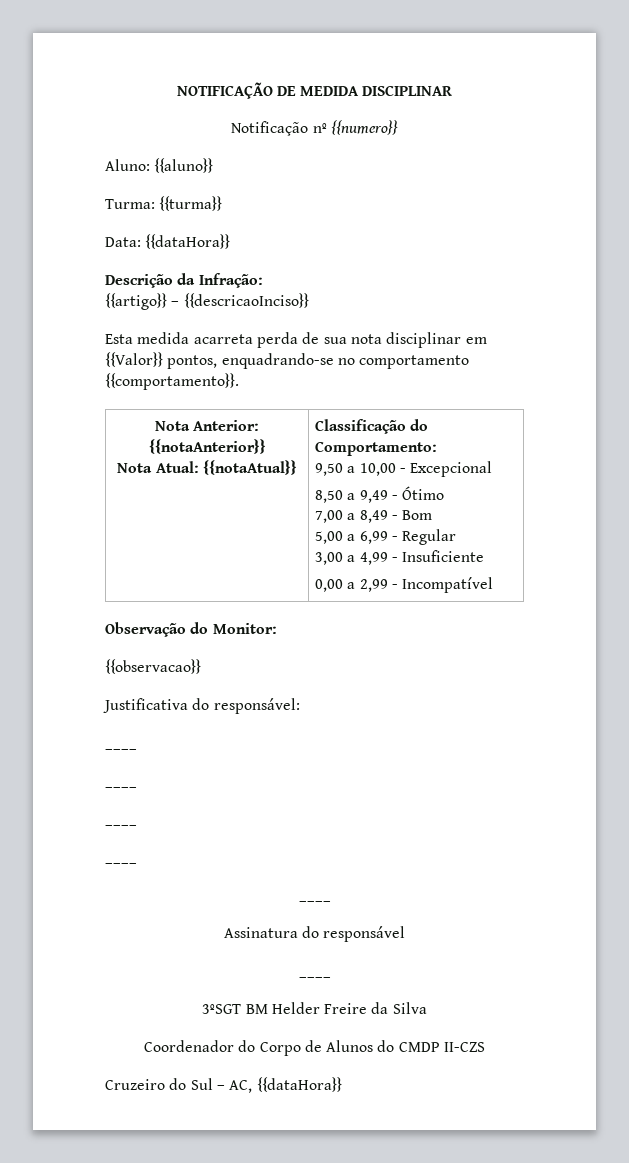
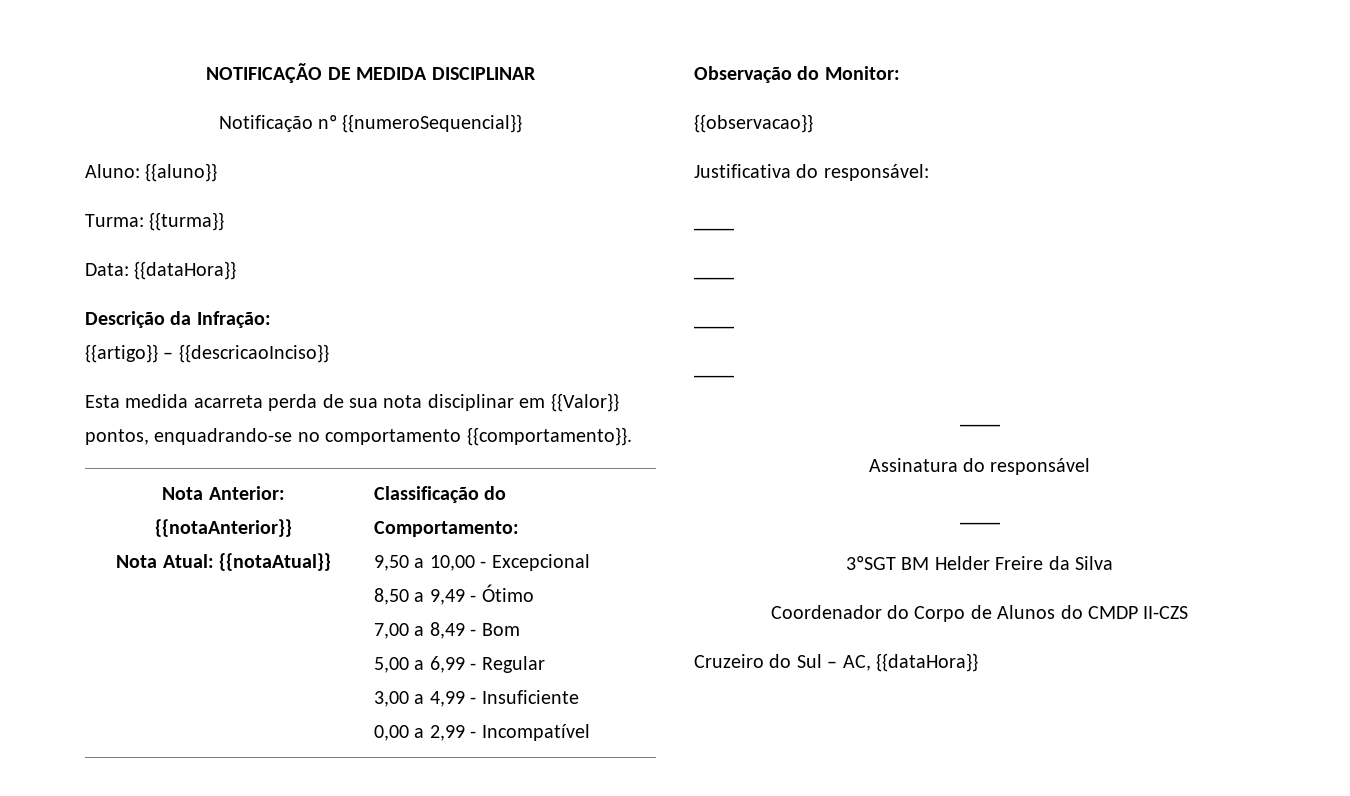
- Notificação nº {{numero}}
+ Notificação nº {{numeroSequencial}}

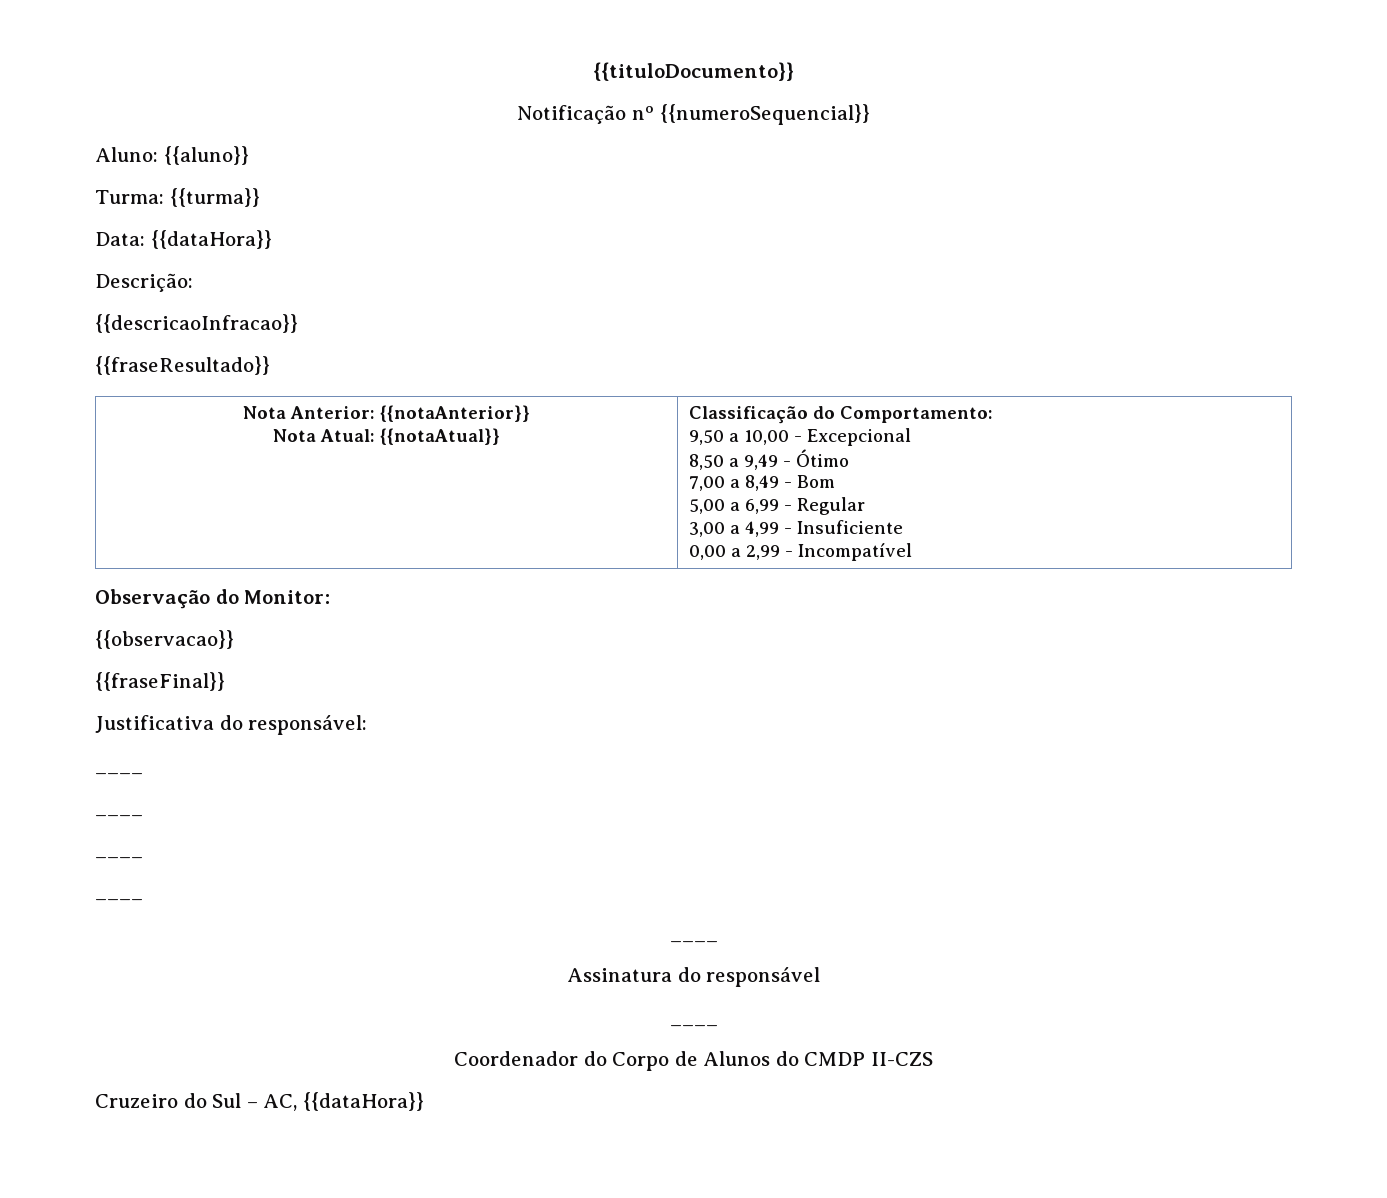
- NOTIFICAÇÃO DE MEDIDA DISCIPLINAR
+ {{tituloDocumento}}
- Descrição da Infração:
- {{artigo}} – {{descricaoInciso}}
- Esta medida acarreta perda de sua nota disciplinar em {{Valor}} pontos, enquadrando-se no comportamento {{comportamento}}.
+ Descrição:
+ {{descricaoInfracao}}
+ {{fraseResultado}}
+ {{fraseFinal}}
- 3ºSGT BM Helder Freire da Silva

